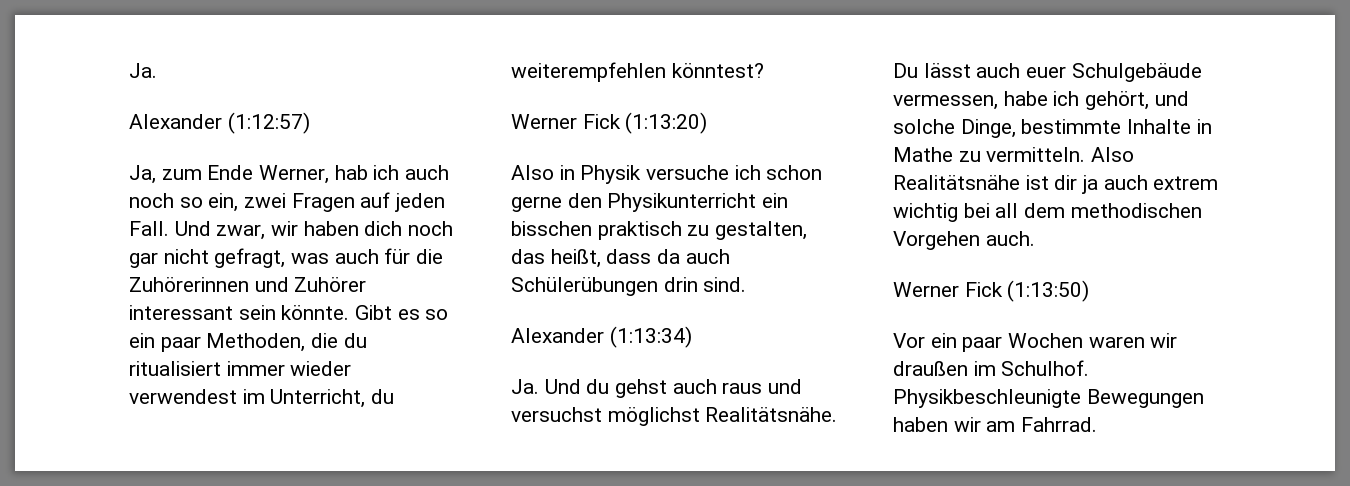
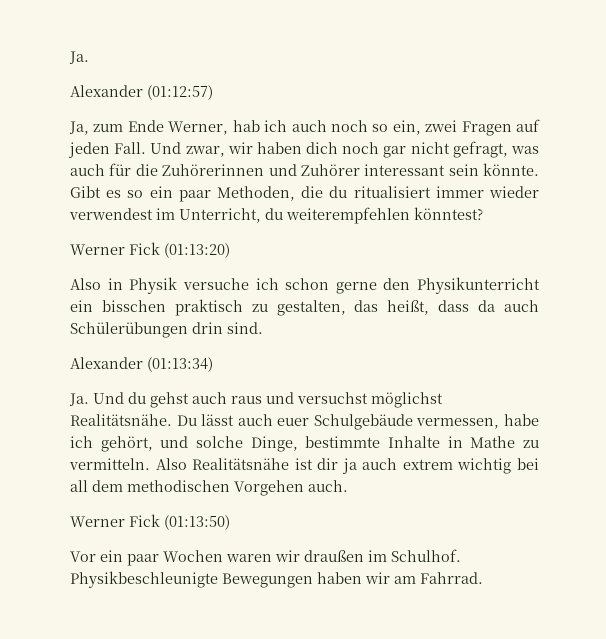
- Alexander (1:12:57)
+ Alexander (01:12:57)
- Werner Fick (1:13:20)
+ Werner Fick (01:13:20)
- Alexander (1:13:34)
+ Alexander (01:13:34)
- Werner Fick (1:13:50)
+ Werner Fick (01:13:50)

